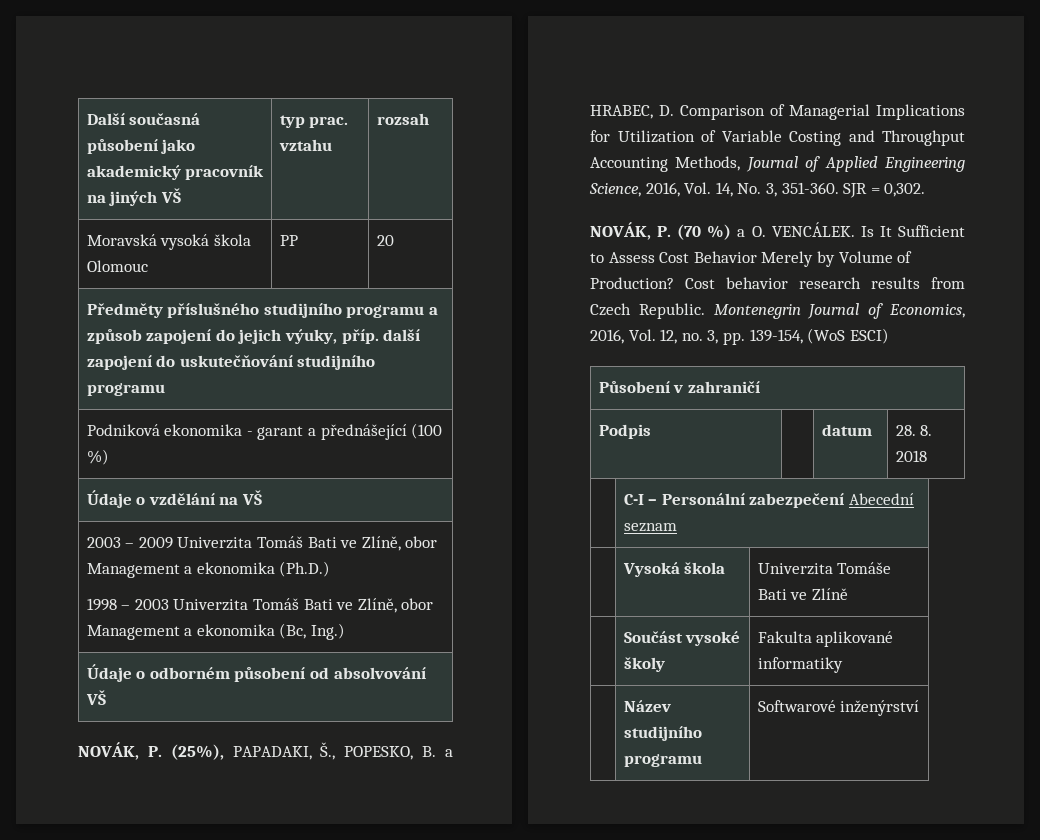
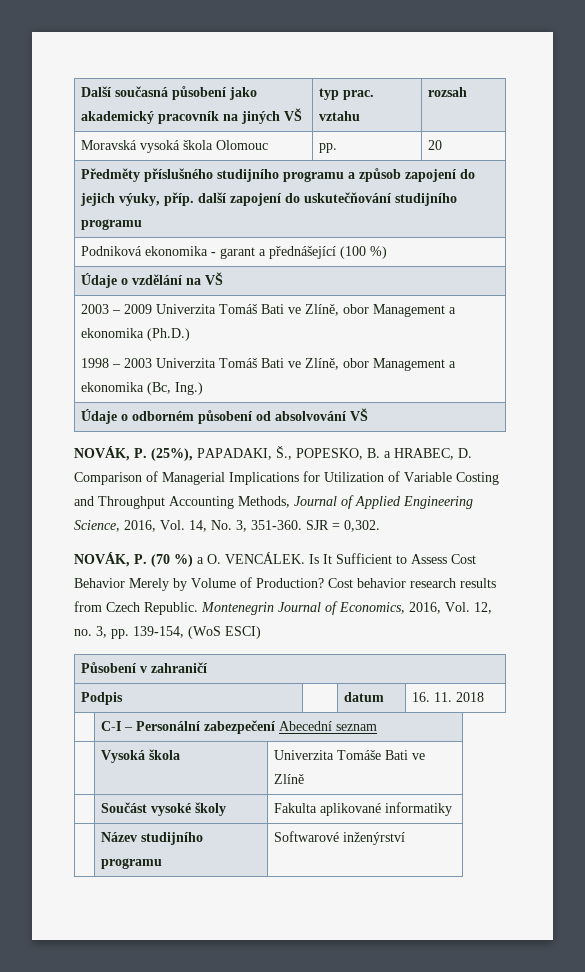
- Moravská vysoká škola Olomouc | PP | 20
+ Moravská vysoká škola Olomouc | pp. | 20
- Podpis | | datum | 28. 8. 2018
+ Podpis | | datum | 16. 11. 2018

